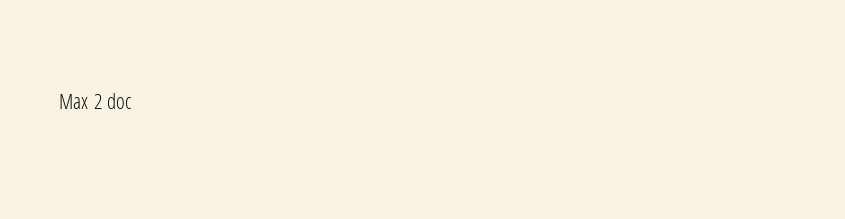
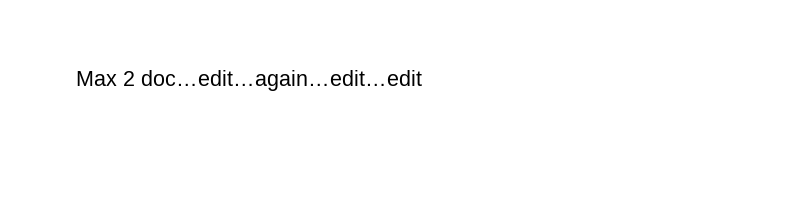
- Max 2 doc
+ Max 2 doc…edit…again…edit…edit

